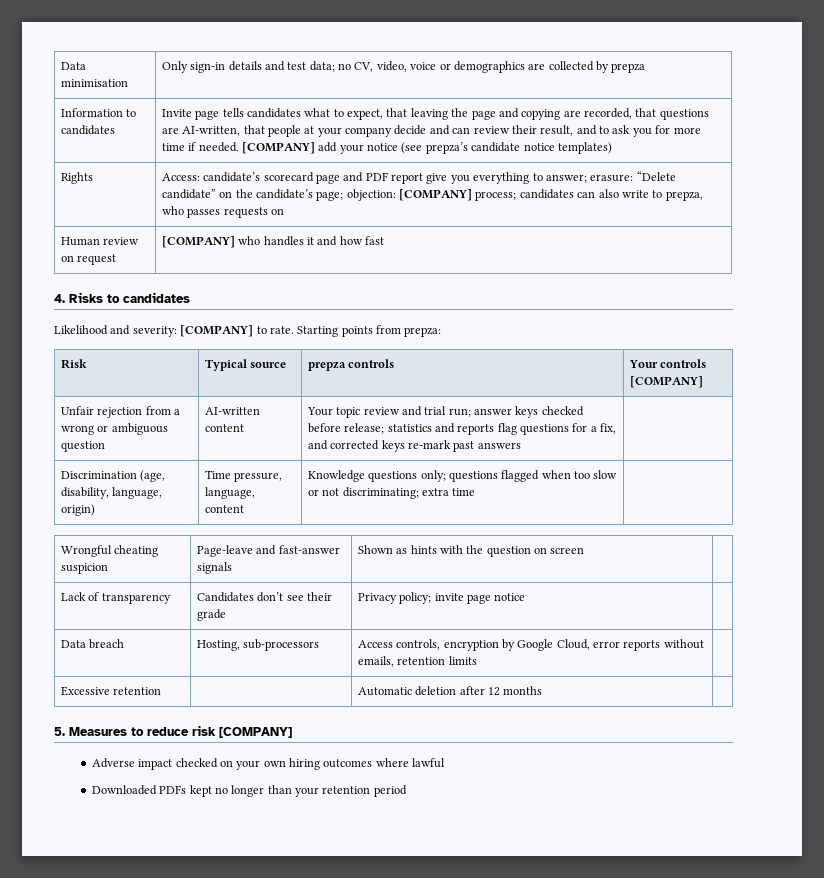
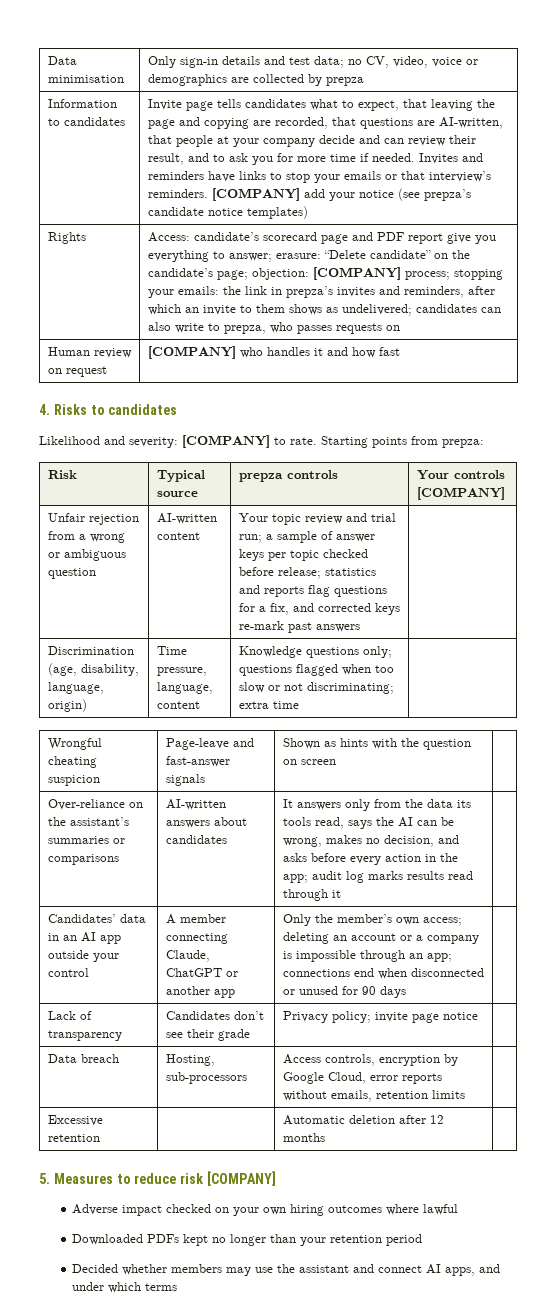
+ Invites and reminders have links to stop your emails or that interview’s reminders.
- Access: candidate’s scorecard page and PDF report give you everything to answer; erasure: “Delete candidate” on the candidate’s page; objection: [COMPANY] process; candidates can also write to prepza, who passes requests on
+ Access: candidate’s scorecard page and PDF report give you everything to answer; erasure: “Delete candidate” on the candidate’s page; objection: [COMPANY] process; stopping your emails: the link in prepza’s invites and reminders, after which an invite to them shows as undelivered; candidates can also write to prepza, who passes requests on
- Unfair rejection from a wrong or ambiguous question | AI-written content | Your topic review and trial run; answer keys checked before release; statistics and reports flag questions for a fix, and corrected keys re-mark past answers |
+ Unfair rejection from a wrong or ambiguous question | AI-written content | Your topic review and trial run; a sample of answer keys per topic checked before release; statistics and reports flag questions for a fix, and corrected keys re-mark past answers |
+ Over-reliance on the assistant’s summaries or comparisons | AI-written answers about candidates | It answers only from the data its tools read, says the AI can be wrong, makes no decision, and asks before every action in the app; audit log marks results read through it |
+ Candidates’ data in an AI app outside your control | A member connecting Claude, ChatGPT or another app | Only the member’s own access; deleting an account or a company is impossible through an app; connections end when disconnected or unused for 90 days
+ Decided whether members may use the assistant and connect AI apps, and under which terms

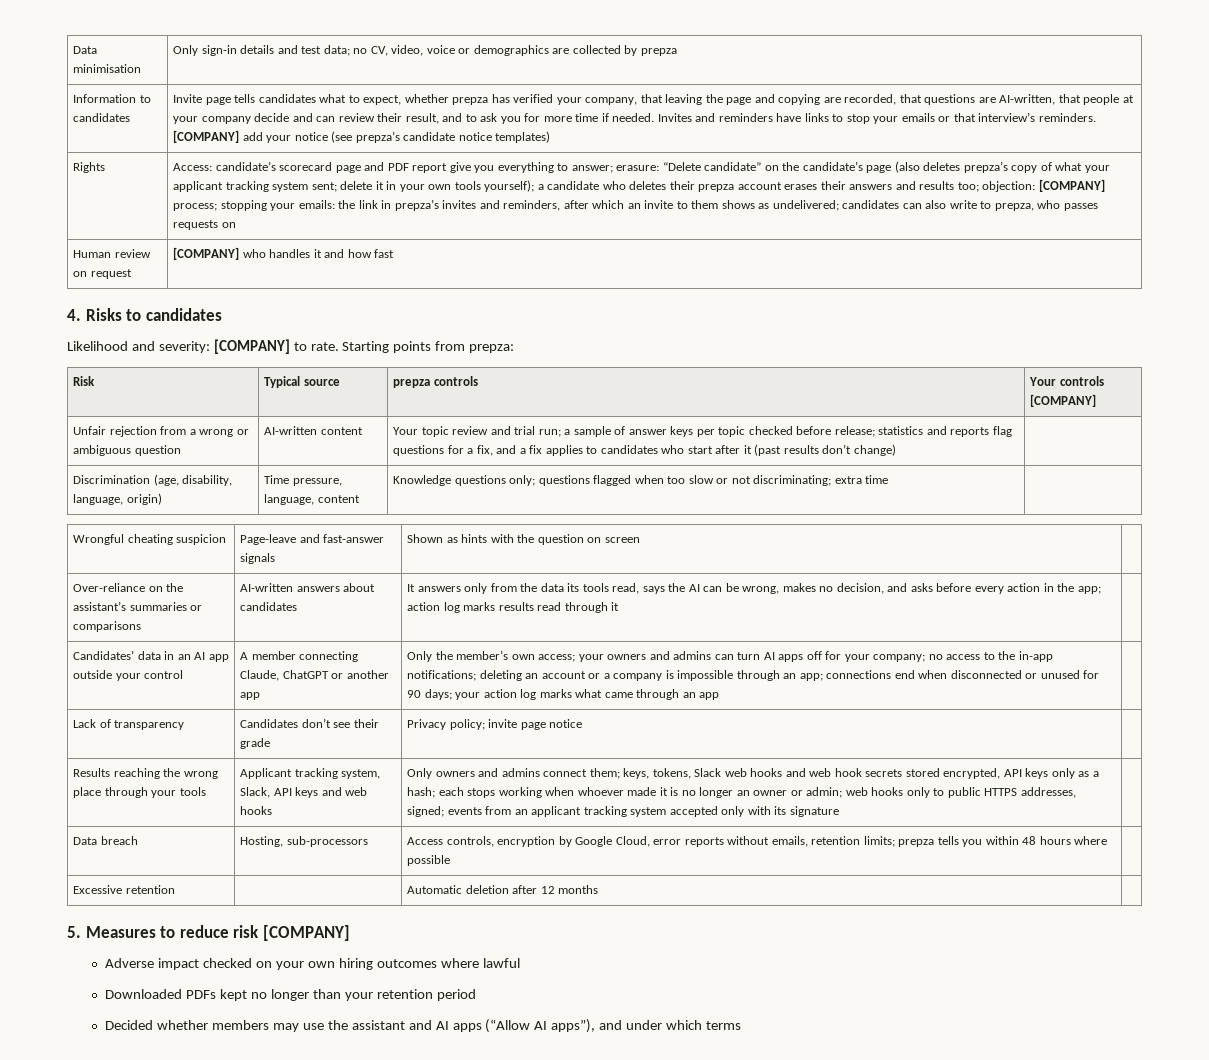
- Invite page tells candidates what to expect, that leaving the page and copying are recorded, that questions are AI-written, that people at your company decide and can review their result, and to ask you for more time if needed.
+ Invite page tells candidates what to expect, whether prepza has verified your company, that leaving the page and copying are recorded, that questions are AI-written, that people at your company decide and can review their result, and to ask you for more time if needed.
- Access: candidate’s scorecard page and PDF report give you everything to answer; erasure: “Delete candidate” on the candidate’s page; objection: [COMPANY] process; stopping your emails: the link in prepza’s invites and reminders, after which an invite to them shows as undelivered; candidates can also write to prepza, who passes requests on
+ Access: candidate’s scorecard page and PDF report give you everything to answer; erasure: “Delete candidate” on the candidate’s page (also deletes prepza’s copy of what your applicant tracking system sent; delete it in your own tools yourself); a candidate who deletes their prepza account erases their answers and results too; objection: [COMPANY] process; stopping your emails: the link in prepza’s invites and reminders, after which an invite to them shows as undelivered; candidates can also write to prepza, who passes requests on
- Your topic review and trial run; a sample of answer keys per topic checked before release; statistics and reports flag questions for a fix, and corrected keys re-mark past answers
+ Your topic review and trial run; a sample of answer keys per topic checked before release; statistics and reports flag questions for a fix, and a fix applies to candidates who start after it (past results don’t change)
- It answers only from the data its tools read, says the AI can be wrong, makes no decision, and asks before every action in the app; audit log marks results read through it
+ It answers only from the data its tools read, says the AI can be wrong, makes no decision, and asks before every action in the app; action log marks results read through it
- Only the member’s own access; deleting an account or a company is impossible through an app; connections end when disconnected or unused for 90 days
+ Only the member’s own access; your owners and admins can turn AI apps off for your company; no access to the in-app notifications; deleting an account or a company is impossible through an app; connections end when disconnected or unused for 90 days; your action log marks what came through an app
+ Results reaching the wrong place through your tools | Applicant tracking system, Slack, API keys and web hooks | Only owners and admins connect them; keys, tokens, Slack web hooks and web hook secrets stored encrypted, API keys only as a hash; each stops working when whoever made it is no longer an owner or admin; web hooks only to public HTTPS addresses, signed; events from an applicant tracking system accepted only with its signature
- Data breach | Hosting, sub-processors | Access controls, encryption by Google Cloud, error reports without emails, retention limits |
+ Data breach | Hosting, sub-processors | Access controls, encryption by Google Cloud, error reports without emails, retention limits; prepza tells you within 48 hours where possible |
- Decided whether members may use the assistant and connect AI apps, and under which terms
+ Decided whether members may use the assistant and AI apps (“Allow AI apps”), and under which terms

